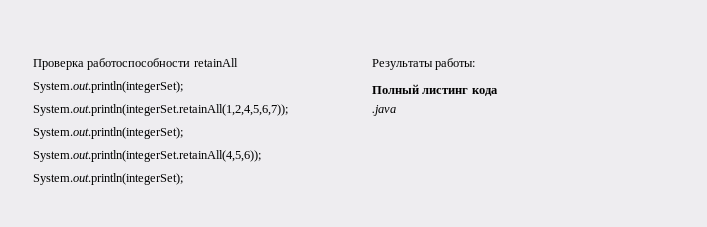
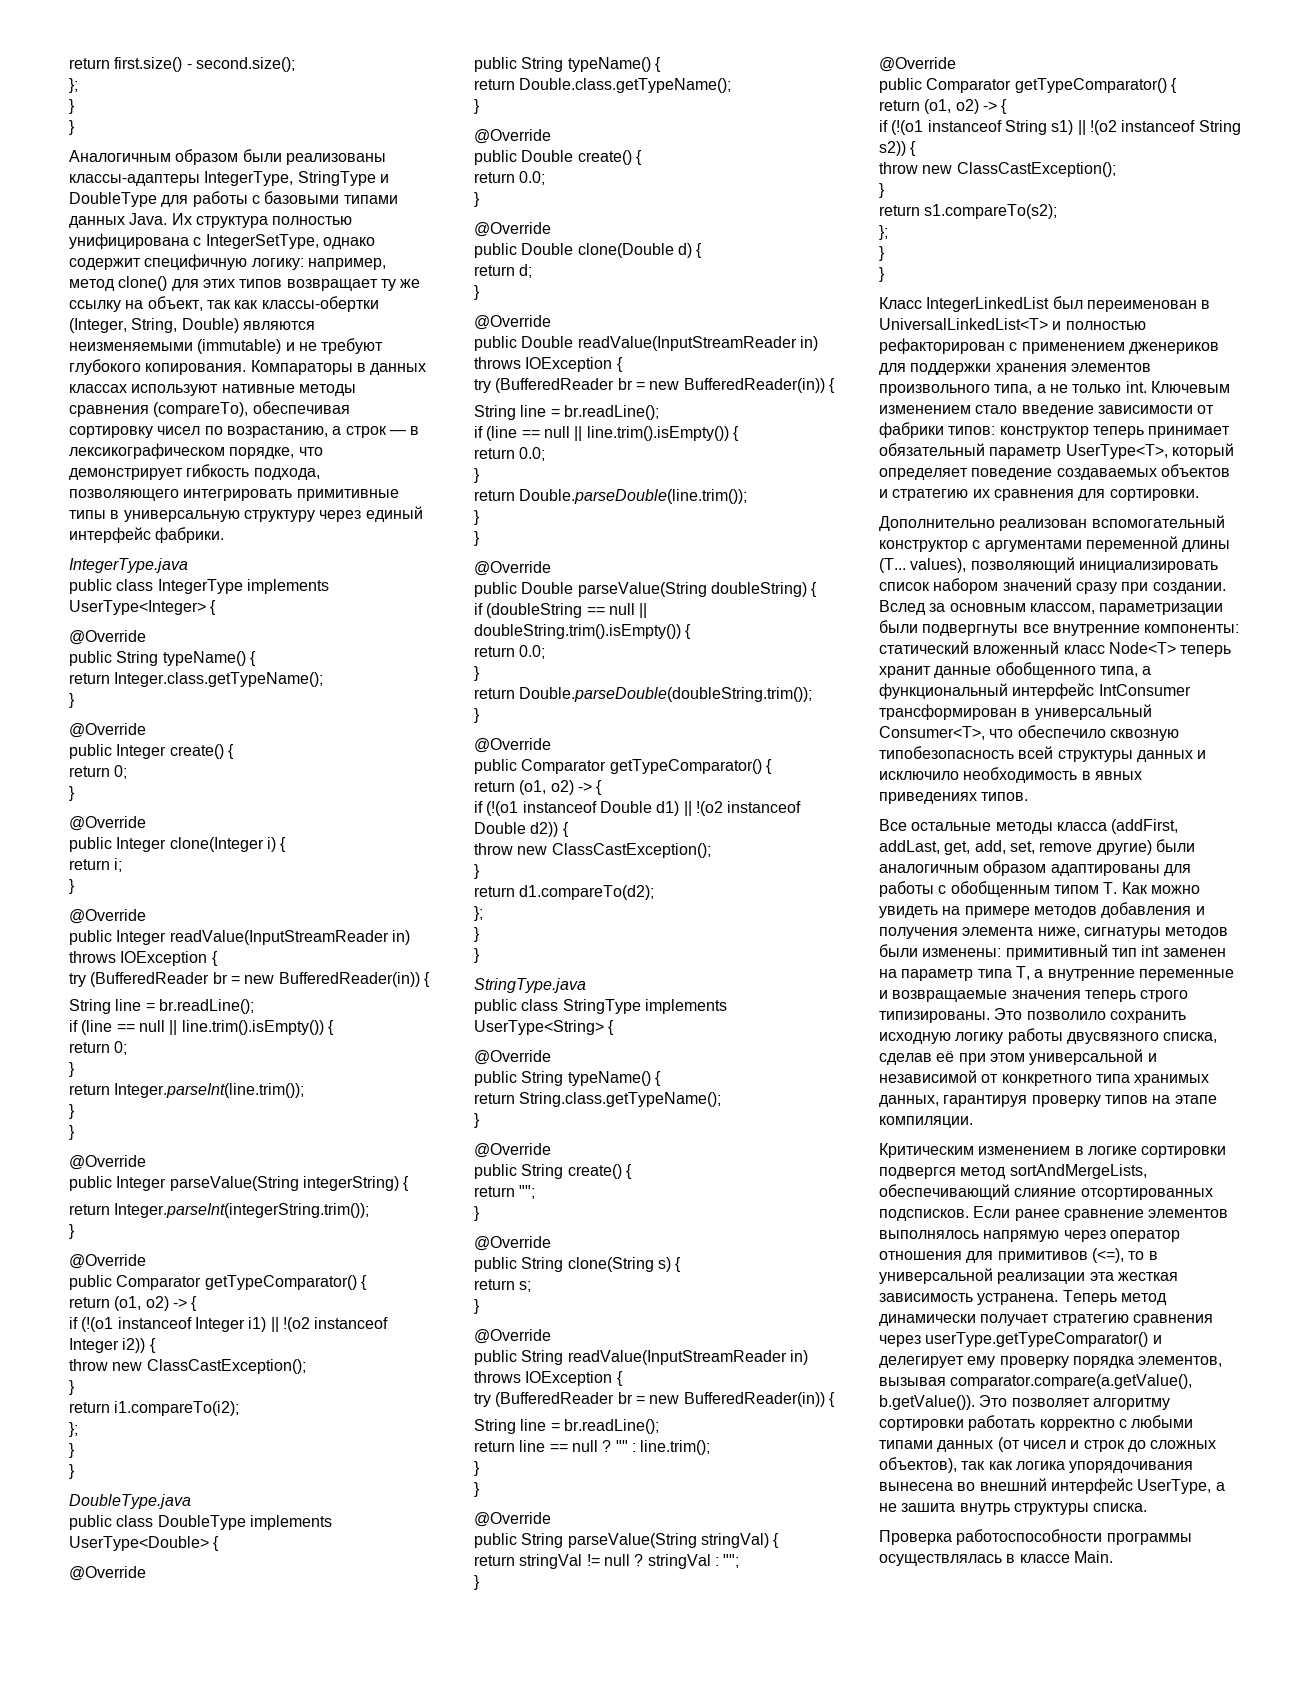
- Проверка работоспособности retainAll
- System.out.println(integerSet);
- System.out.println(integerSet.retainAll(1,2,4,5,6,7));
- System.out.println(integerSet);
- System.out.println(integerSet.retainAll(4,5,6));
- System.out.println(integerSet);
- Результаты работы:
- Полный листинг кода
- .java
+ return first.size() - second.size();
+ };
+ }
+ }
+ Аналогичным образом были реализованы классы-адаптеры IntegerType, StringType и DoubleType для работы с базовыми типами данных Java. Их структура полностью унифицирована с IntegerSetType, однако содержит специфичную логику: например, метод clone() для этих типов возвращает ту же ссылку на объект, так как классы-обертки (Integer, String, Double) являются неизменяемыми (immutable) и не требуют глубокого копирования. Компараторы в данных классах используют нативные методы сравнения (compareTo), обеспечивая сортировку чисел по возрастанию, а строк — в лексикографическом порядке, что демонстрирует гибкость подхода, позволяющего интегрировать примитивные типы в универсальную структуру через единый интерфейс фабрики.
+ IntegerType.java
+ public class IntegerType implements UserType<Integer> {
+ @Override
+ public String typeName() {
+ return Integer.class.getTypeName();
+ }
+ @Override
+ public Integer create() {
+ return 0;
+ }
+ @Override
+ public Integer clone(Integer i) {
+ return i;
+ }
+ @Override
+ public Integer readValue(InputStreamReader in) throws IOException {
+ try (BufferedReader br = new BufferedReader(in)) {
+ String line = br.readLine();
+ if (line == null || line.trim().isEmpty()) {
+ return 0;
+ }
+ return Integer.parseInt(line.trim());
+ }
+ }
+ @Override
+ public Integer parseValue(String integerString) {
+ return Integer.parseInt(integerString.trim());
+ }
+ @Override
+ public Comparator getTypeComparator() {
+ return (o1, o2) -> {
+ if (!(o1 instanceof Integer i1) || !(o2 instanceof Integer i2)) {
+ throw new ClassCastException();
+ }
+ return i1.compareTo(i2);
+ };
+ }
+ }
+ DoubleType.java
+ public class DoubleType implements UserType<Double> {
+ @Override
+ public String typeName() {
+ return Double.class.getTypeName();
+ }
+ @Override
+ public Double create() {
+ return 0.0;
+ }
+ @Override
+ public Double clone(Double d) {
+ return d;
+ }
+ @Override
+ public Double readValue(InputStreamReader in) throws IOException {
+ try (BufferedReader br = new BufferedReader(in)) {
+ String line = br.readLine();
+ if (line == null || line.trim().isEmpty()) {
+ return 0.0;
+ }
+ return Double.parseDouble(line.trim());
+ }
+ }
+ @Override
+ public Double parseValue(String doubleString) {
+ if (doubleString == null || doubleString.trim().isEmpty()) {
+ return 0.0;
+ }
+ return Double.parseDouble(doubleString.trim());
+ }
+ @Override
+ public Comparator getTypeComparator() {
+ return (o1, o2) -> {
+ if (!(o1 instanceof Double d1) || !(o2 instanceof Double d2)) {
+ throw new ClassCastException();
+ }
+ return d1.compareTo(d2);
+ };
+ }
+ }
+ StringType.java
+ public class StringType implements UserType<String> {
+ @Override
+ public String typeName() {
+ return String.class.getTypeName();
+ }
+ @Override
+ public String create() {
+ return "";
+ }
+ @Override
+ public String clone(String s) {
+ return s;
+ }
+ @Override
+ public String readValue(InputStreamReader in) throws IOException {
+ try (BufferedReader br = new BufferedReader(in)) {
+ String line = br.readLine();
+ return line == null ? "" : line.trim();
+ }
+ }
+ @Override
+ public String parseValue(String stringVal) {
+ return stringVal != null ? stringVal : "";
+ }
+ @Override
+ public Comparator getTypeComparator() {
+ return (o1, o2) -> {
+ if (!(o1 instanceof String s1) || !(o2 instanceof String s2)) {
+ throw new ClassCastException();
+ }
+ return s1.compareTo(s2);
+ };
+ }
+ }
+ Класс IntegerLinkedList был переименован в UniversalLinkedList<T> и полностью рефакторирован с применением дженериков для поддержки хранения элементов произвольного типа, а не только int. Ключевым изменением стало введение зависимости от фабрики типов: конструктор теперь принимает обязательный параметр UserType<T>, который определяет поведение создаваемых объектов и стратегию их сравнения для сортировки.
+ Дополнительно реализован вспомогательный конструктор с аргументами переменной длины (T... values), позволяющий инициализировать список набором значений сразу при создании. Вслед за основным классом, параметризации были подвергнуты все внутренние компоненты: статический вложенный класс Node<T> теперь хранит данные обобщенного типа, а функциональный интерфейс IntConsumer трансформирован в универсальный Consumer<T>, что обеспечило сквозную типобезопасность всей структуры данных и исключило необходимость в явных приведениях типов.
+ Все остальные методы класса (addFirst, addLast, get, add, set, remove другие) были аналогичным образом адаптированы для работы с обобщенным типом T. Как можно увидеть на примере методов добавления и получения элемента ниже, сигнатуры методов были изменены: примитивный тип int заменен на параметр типа T, а внутренние переменные и возвращаемые значения теперь строго типизированы. Это позволило сохранить исходную логику работы двусвязного списка, сделав её при этом универсальной и независимой от конкретного типа хранимых данных, гарантируя проверку типов на этапе компиляции.
+ Критическим изменением в логике сортировки подвергся метод sortAndMergeLists, обеспечивающий слияние отсортированных подсписков. Если ранее сравнение элементов выполнялось напрямую через оператор отношения для примитивов (<=), то в универсальной реализации эта жесткая зависимость устранена. Теперь метод динамически получает стратегию сравнения через userType.getTypeComparator() и делегирует ему проверку порядка элементов, вызывая comparator.compare(a.getValue(), b.getValue()). Это позволяет алгоритму сортировки работать корректно с любыми типами данных (от чисел и строк до сложных объектов), так как логика упорядочивания вынесена во внешний интерфейс UserType, а не зашита внутрь структуры списка.
+ Проверка работоспособности программы осуществлялась в классе Main.

